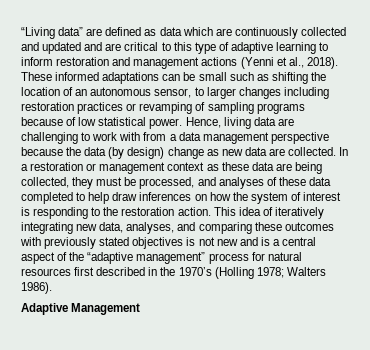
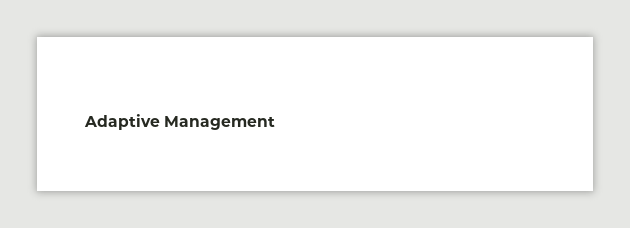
- “Living data” are defined as data which are continuously collected and updated and are critical to this type of adaptive learning to inform restoration and management actions (Yenni et al., 2018). These informed adaptations can be small such as shifting the location of an autonomous sensor, to larger changes including restoration practices or revamping of sampling programs because of low statistical power. Hence, living data are challenging to work with from a data management perspective because the data (by design) change as new data are collected. In a restoration or management context as these data are being collected, they must be processed, and analyses of these data completed to help draw inferences on how the system of interest is responding to the restoration action. This idea of iteratively integrating new data, analyses, and comparing these outcomes with previously stated objectives is not new and is a central aspect of the “adaptive management” process for natural resources first described in the 1970’s (Holling 1978; Walters 1986).

